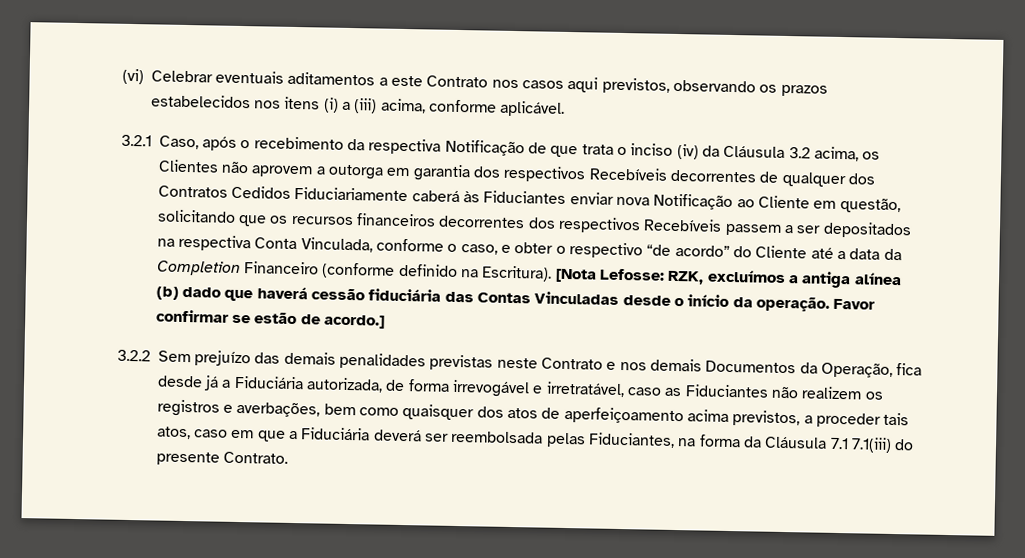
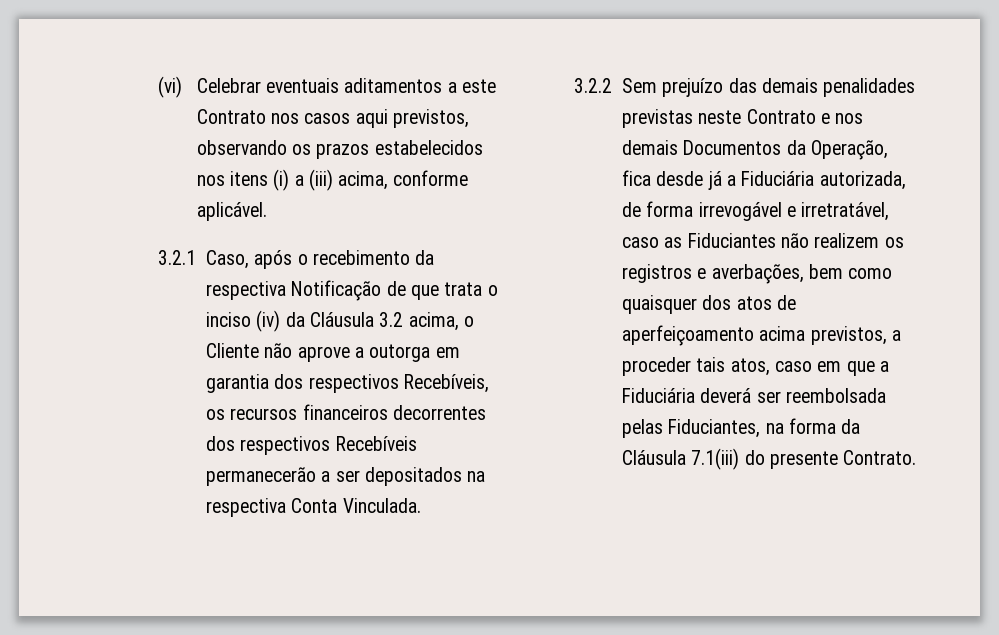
- 3.2.1 Caso, após o recebimento da respectiva Notificação de que trata o inciso (iv) da Cláusula 3.2 acima, os Clientes não aprovem a outorga em garantia dos respectivos Recebíveis decorrentes de qualquer dos Contratos Cedidos Fiduciariamente caberá às Fiduciantes enviar nova Notificação ao Cliente em questão, solicitando que os recursos financeiros decorrentes dos respectivos Recebíveis passem a ser depositados na respectiva Conta Vinculada, conforme o caso, e obter o respectivo “de acordo” do Cliente até a data da Completion Financeiro (conforme definido na Escritura). [Nota Lefosse: RZK, excluímos a antiga alínea (b) dado que haverá cessão fiduciária das Contas Vinculadas desde o início da operação. Favor confirmar se estão de acordo.]
+ 3.2.1 Caso, após o recebimento da respectiva Notificação de que trata o inciso (iv) da Cláusula 3.2 acima, o Cliente não aprove a outorga em garantia dos respectivos Recebíveis, os recursos financeiros decorrentes dos respectivos Recebíveis permanecerão a ser depositados na respectiva Conta Vinculada.
- 3.2.2 Sem prejuízo das demais penalidades previstas neste Contrato e nos demais Documentos da Operação, fica desde já a Fiduciária autorizada, de forma irrevogável e irretratável, caso as Fiduciantes não realizem os registros e averbações, bem como quaisquer dos atos de aperfeiçoamento acima previstos, a proceder tais atos, caso em que a Fiduciária deverá ser reembolsada pelas Fiduciantes, na forma da Cláusula 7.1 7.1(iii) do presente Contrato.
+ 3.2.2 Sem prejuízo das demais penalidades previstas neste Contrato e nos demais Documentos da Operação, fica desde já a Fiduciária autorizada, de forma irrevogável e irretratável, caso as Fiduciantes não realizem os registros e averbações, bem como quaisquer dos atos de aperfeiçoamento acima previstos, a proceder tais atos, caso em que a Fiduciária deverá ser reembolsada pelas Fiduciantes, na forma da Cláusula 7.1(iii) do presente Contrato.

